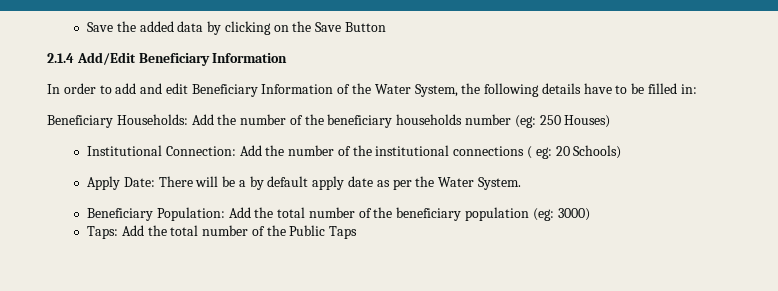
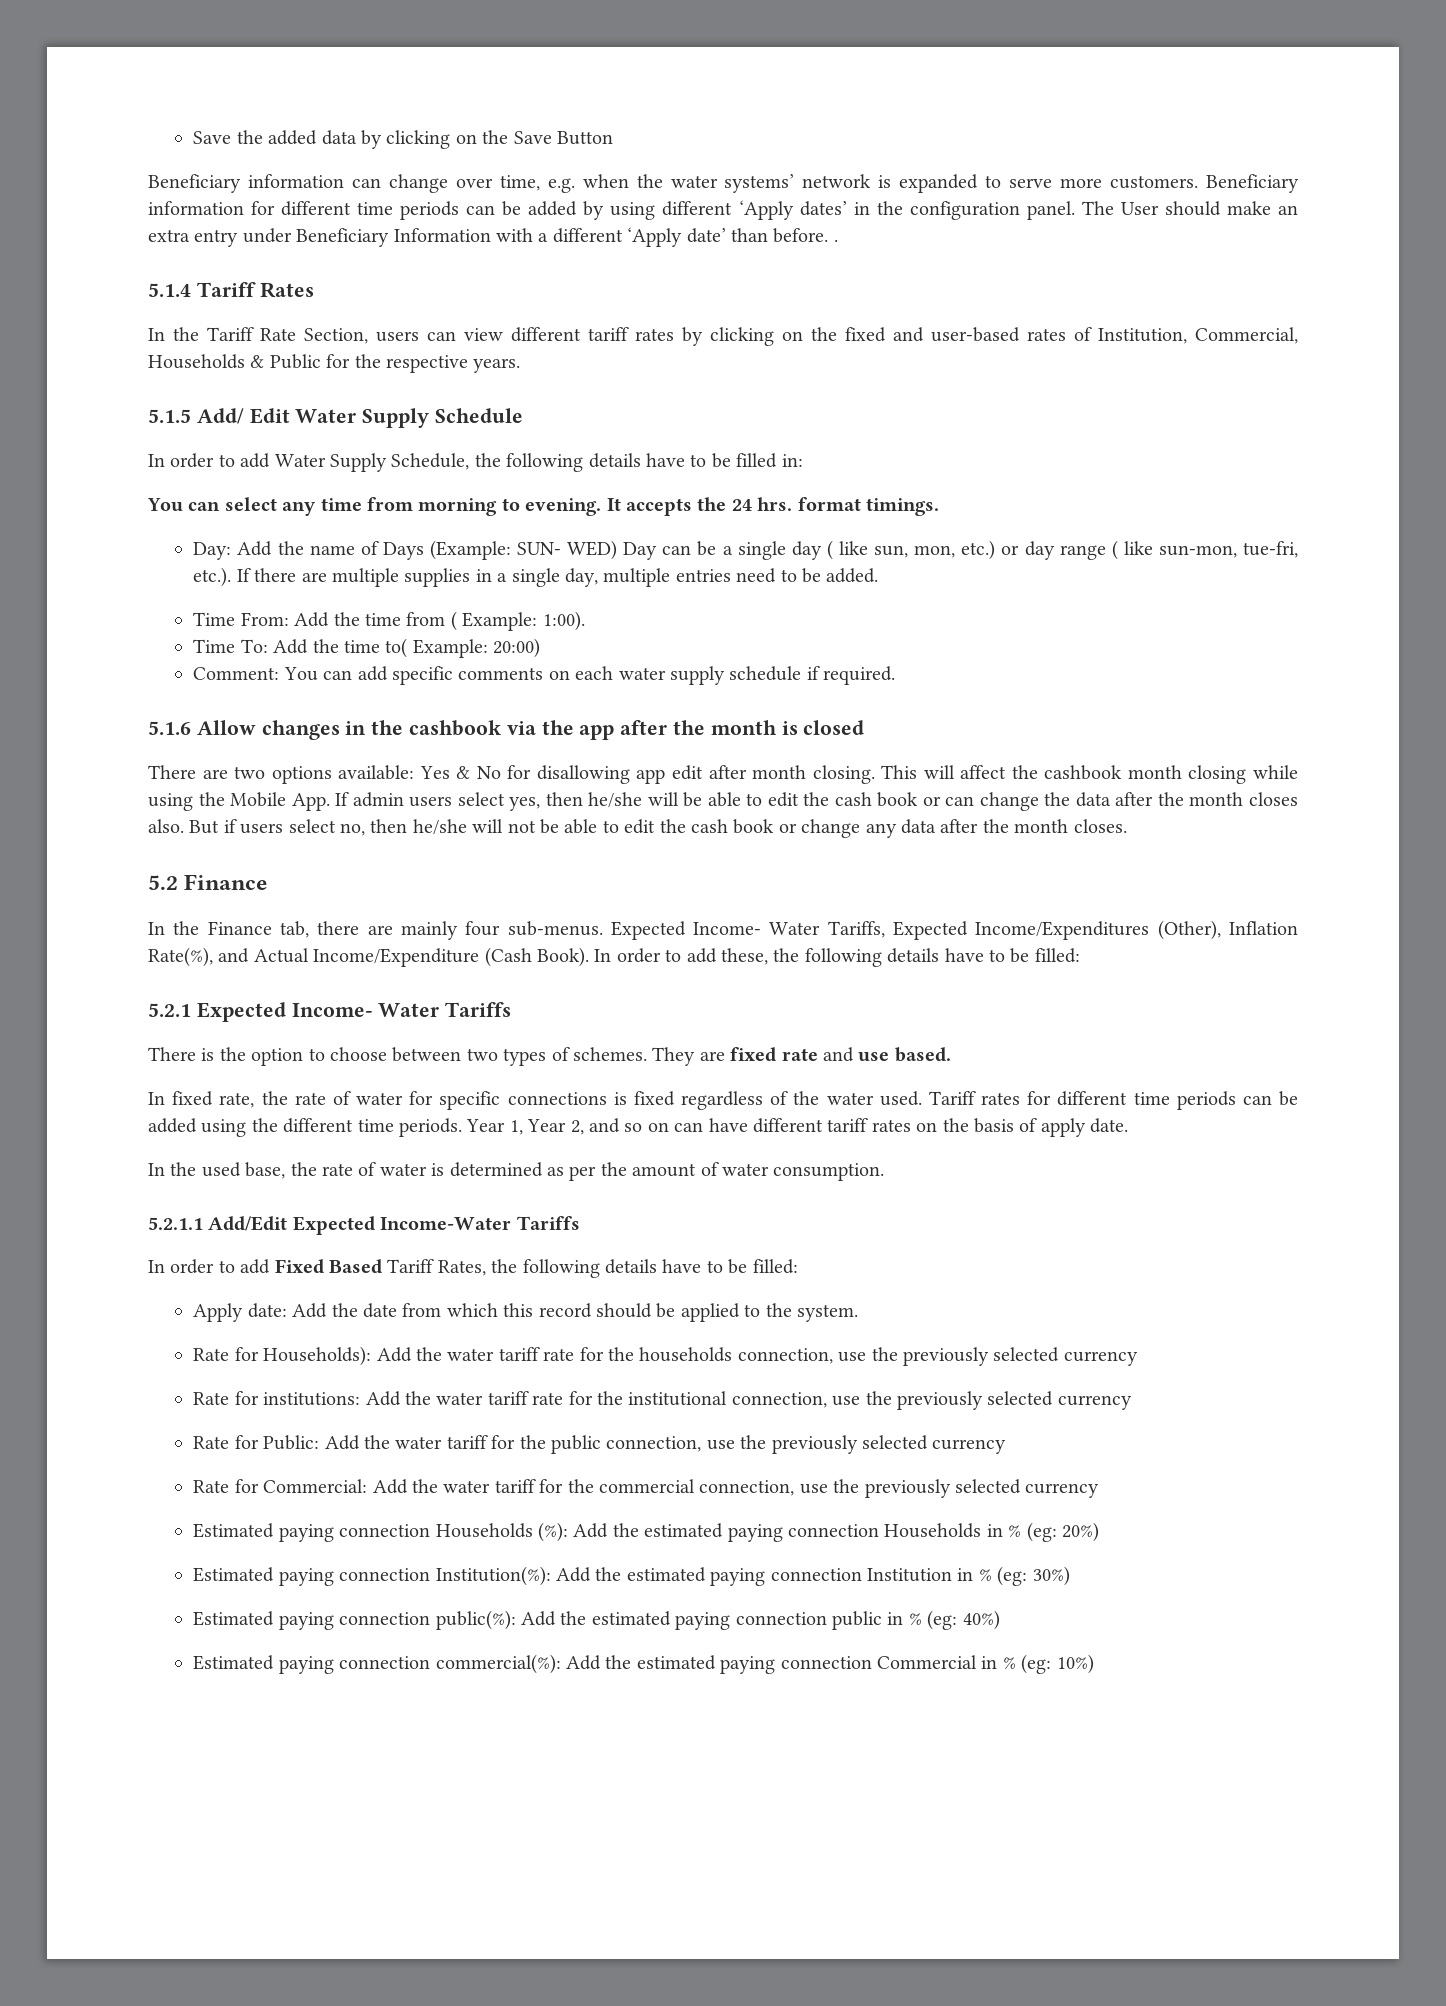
- 2.1.4 Add/Edit Beneficiary Information
- In order to add and edit Beneficiary Information of the Water System, the following details have to be filled in:
+ Beneficiary information can change over time, e.g. when the water systems’ network is expanded to serve more customers. Beneficiary information for different time periods can be added by using different ‘Apply dates’ in the configuration panel. The User should make an extra entry under Beneficiary Information with a different ‘Apply date’ than before. .
+ 5.1.4 Tariff Rates
+ In the Tariff Rate Section, users can view different tariff rates by clicking on the fixed and user-based rates of Institution, Commercial, Households & Public for the respective years.
+ 5.1.5 Add/ Edit Water Supply Schedule
+ In order to add Water Supply Schedule, the following details have to be filled in:
- Beneficiary Households: Add the number of the beneficiary households number (eg: 250 Houses)
- Institutional Connection: Add the number of the institutional connections ( eg: 20 Schools)
- Apply Date: There will be a by default apply date as per the Water System.
- Beneficiary Population: Add the total number of the beneficiary population (eg: 3000)
- Taps: Add the total number of the Public Taps
+ You can select any time from morning to evening. It accepts the 24 hrs. format timings.
+ Day: Add the name of Days (Example: SUN- WED) Day can be a single day ( like sun, mon, etc.) or day range ( like sun-mon, tue-fri, etc.). If there are multiple supplies in a single day, multiple entries need to be added.
+ Time From: Add the time from ( Example: 1:00).
+ Time To: Add the time to( Example: 20:00)
+ Comment: You can add specific comments on each water supply schedule if required.
+ 5.1.6 Allow changes in the cashbook via the app after the month is closed
+ There are two options available: Yes & No for disallowing app edit after month closing. This will affect the cashbook month closing while using the Mobile App. If admin users select yes, then he/she will be able to edit the cash book or can change the data after the month closes also. But if users select no, then he/she will not be able to edit the cash book or change any data after the month closes.
+ 5.2 Finance
+ In the Finance tab, there are mainly four sub-menus. Expected Income- Water Tariffs, Expected Income/Expenditures (Other), Inflation Rate(%), and Actual Income/Expenditure (Cash Book). In order to add these, the following details have to be filled:
+ 5.2.1 Expected Income- Water Tariffs
+ There is the option to choose between two types of schemes. They are fixed rate and use based.
+ In fixed rate, the rate of water for specific connections is fixed regardless of the water used. Tariff rates for different time periods can be added using the different time periods. Year 1, Year 2, and so on can have different tariff rates on the basis of apply date.
+ In the used base, the rate of water is determined as per the amount of water consumption.
+ 5.2.1.1 Add/Edit Expected Income-Water Tariffs
+ In order to add Fixed Based Tariff Rates, the following details have to be filled:
+ Apply date: Add the date from which this record should be applied to the system.
+ Rate for Households): Add the water tariff rate for the households connection, use the previously selected currency
+ Rate for institutions: Add the water tariff rate for the institutional connection, use the previously selected currency
+ Rate for Public: Add the water tariff for the public connection, use the previously selected currency
+ Rate for Commercial: Add the water tariff for the commercial connection, use the previously selected currency
+ Estimated paying connection Households (%): Add the estimated paying connection Households in % (eg: 20%)
+ Estimated paying connection Institution(%): Add the estimated paying connection Institution in % (eg: 30%)
+ Estimated paying connection public(%): Add the estimated paying connection public in % (eg: 40%)
+ Estimated paying connection commercial(%): Add the estimated paying connection Commercial in % (eg: 10%)

